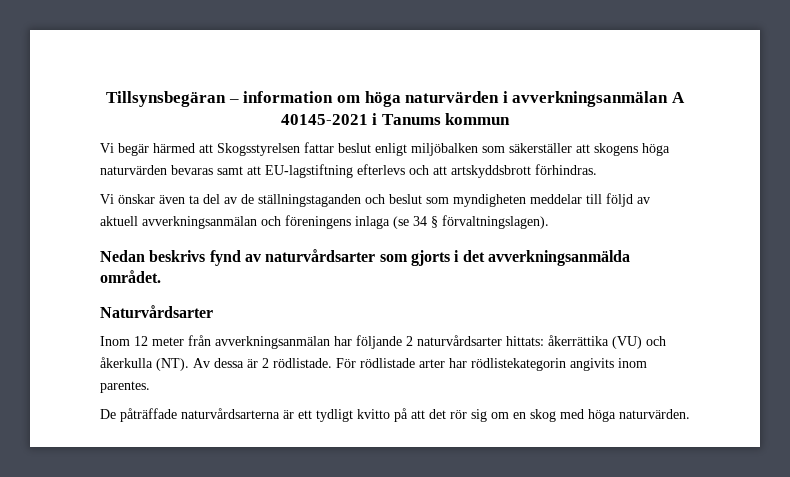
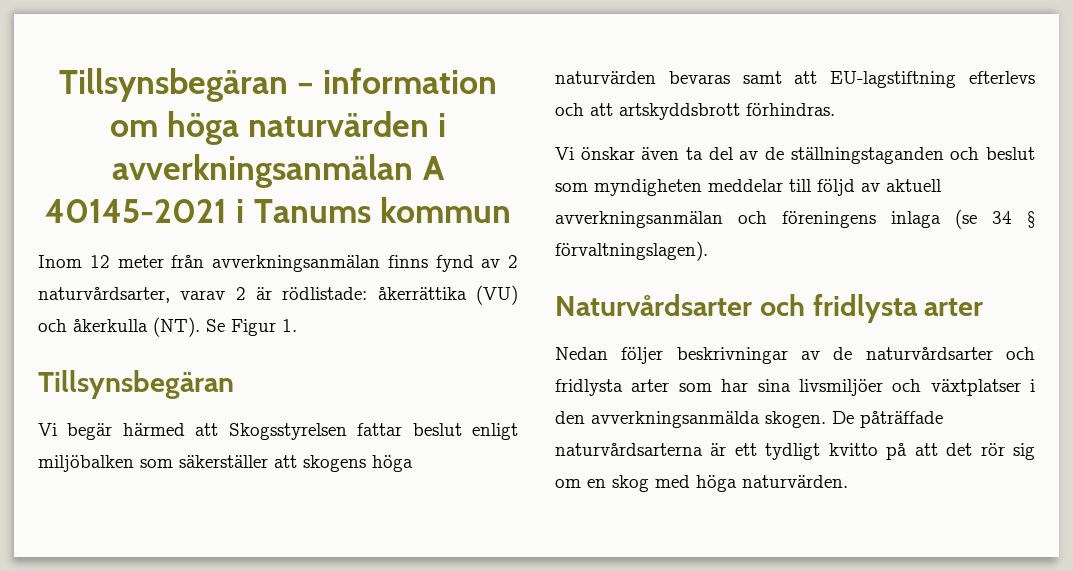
+ Inom 12 meter från avverkningsanmälan finns fynd av 2 naturvårdsarter, varav 2 är rödlistade: åkerrättika (VU) och åkerkulla (NT). Se Figur 1.
+ Tillsynsbegäran
- Nedan beskrivs fynd av naturvårdsarter som gjorts i det avverkningsanmälda området.
- Naturvårdsarter
- Inom 12 meter från avverkningsanmälan har följande 2 naturvårdsarter hittats: åkerrättika (VU) och åkerkulla (NT). Av dessa är 2 rödlistade. För rödlistade arter har rödlistekategorin angivits inom parentes.
- De påträffade naturvårdsarterna är ett tydligt kvitto på att det rör sig om en skog med höga naturvärden.
+ Naturvårdsarter och fridlysta arter
+ Nedan följer beskrivningar av de naturvårdsarter och fridlysta arter som har sina livsmiljöer och växtplatser i den avverkningsanmälda skogen. De påträffade naturvårdsarterna är ett tydligt kvitto på att det rör sig om en skog med höga naturvärden.

